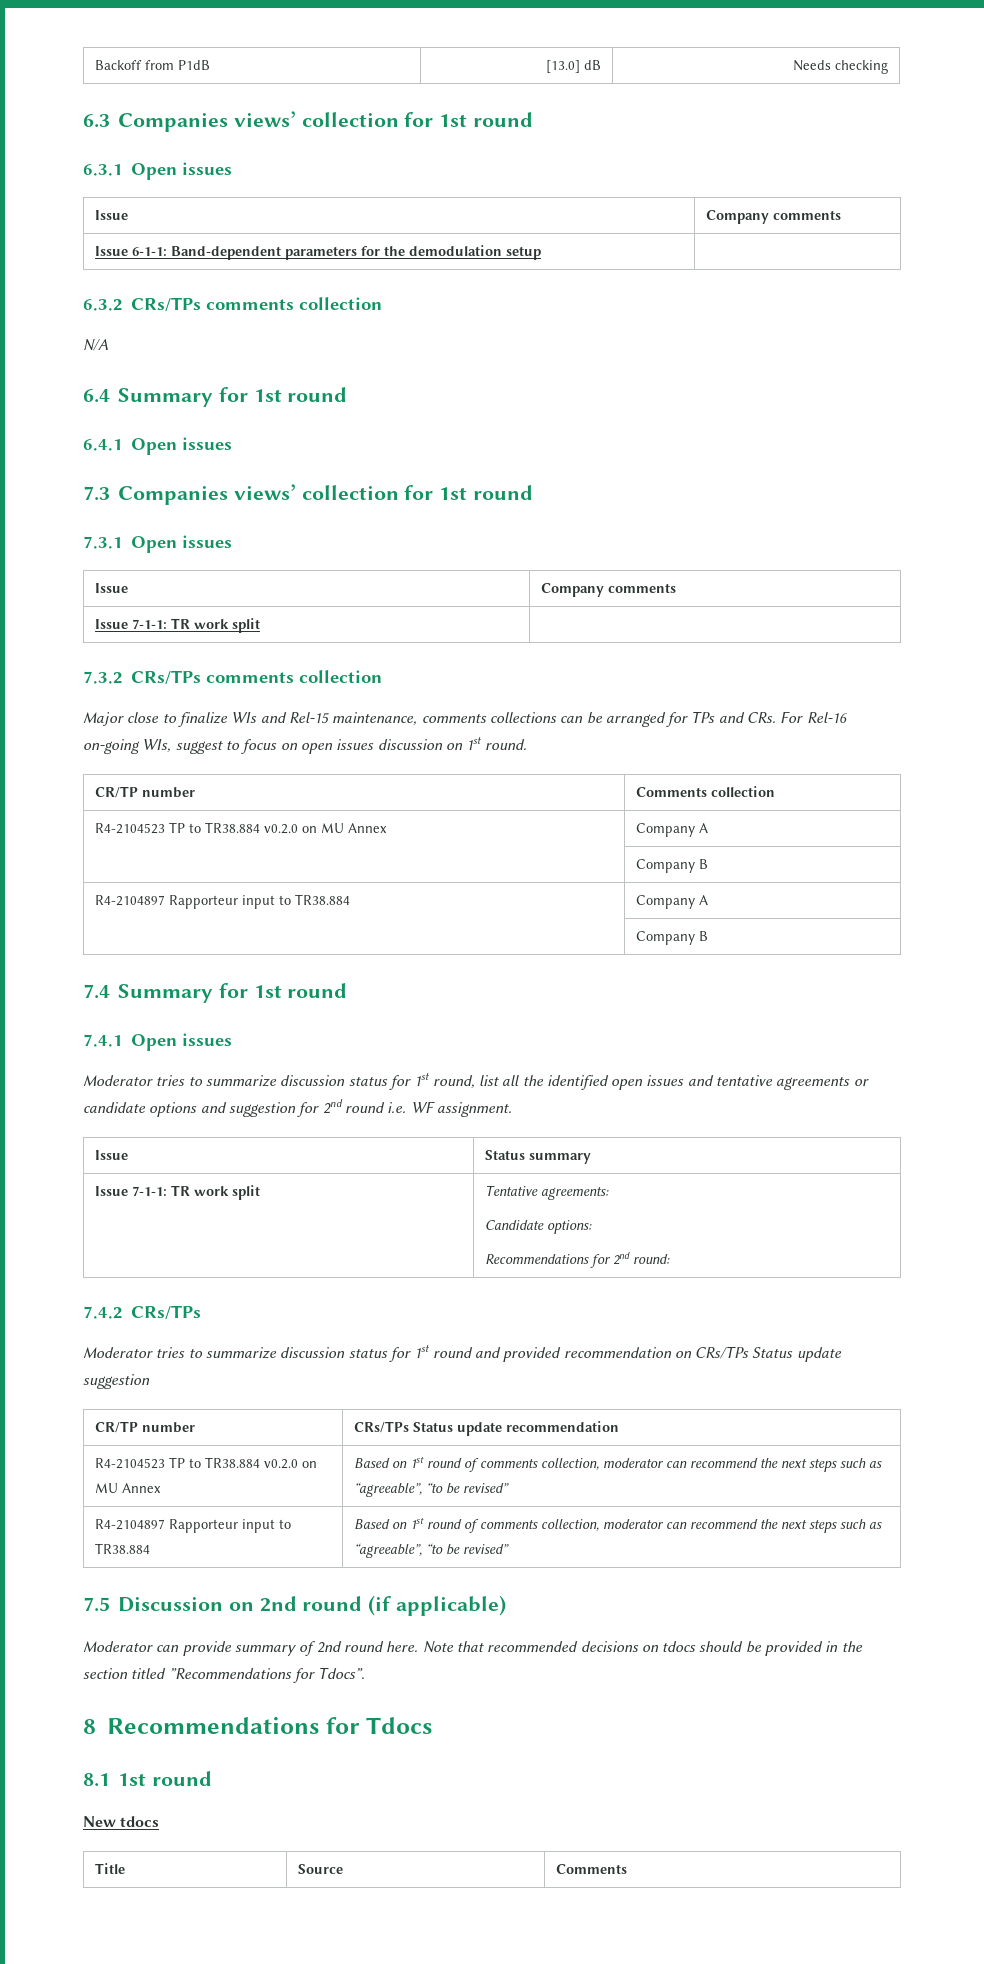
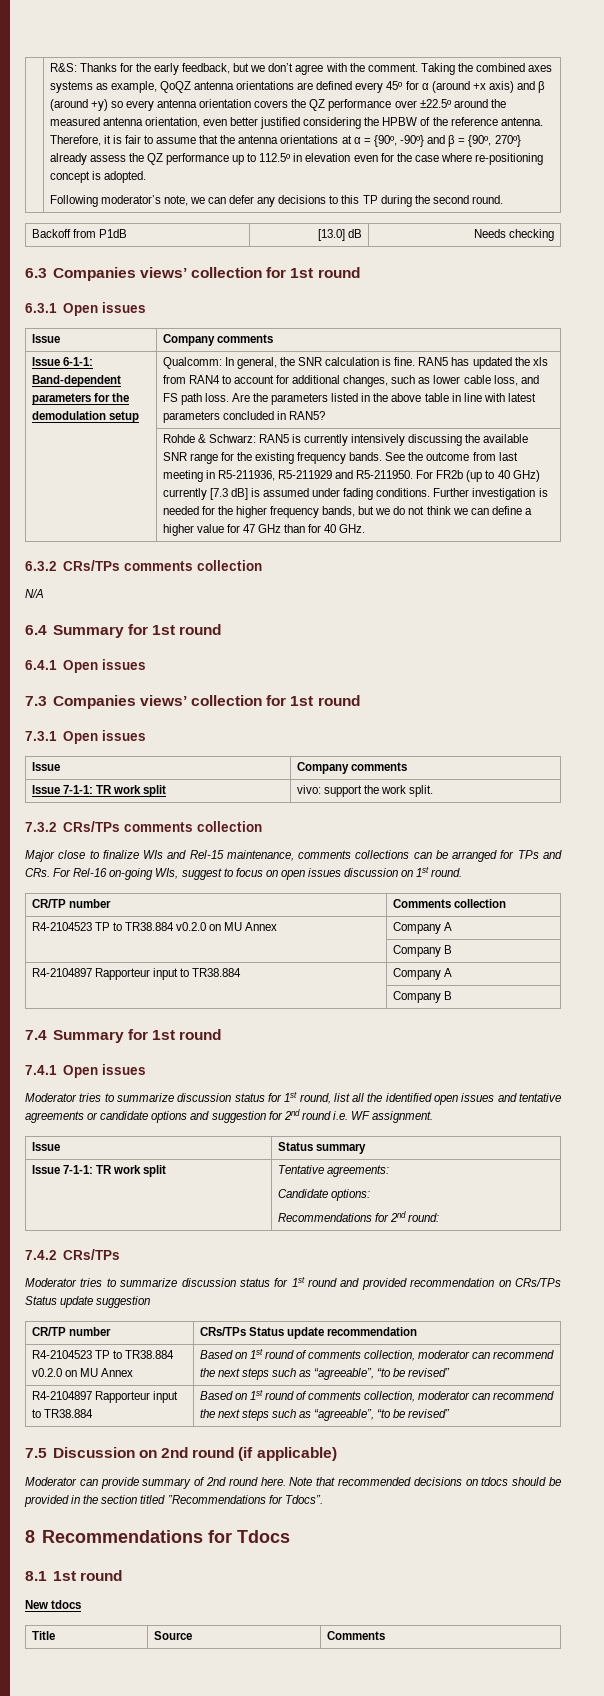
+ R&S: Thanks for the early feedback, but we don’t agree with the comment. Taking the combined axes systems as example, QoQZ antenna orientations are defined every 45º for α (around +x axis) and β (around +y) so every antenna orientation covers the QZ performance over ±22.5º around the measured antenna orientation, even better justified considering the HPBW of the reference antenna. Therefore, it is fair to assume that the antenna orientations at α = {90º, -90º} and β = {90º, 270º} already assess the QZ performance up to 112.5º in elevation even for the case where re-positioning concept is adopted.
+ Following moderator’s note, we can defer any decisions to this TP during the second round.
+ Qualcomm: In general, the SNR calculation is fine. RAN5 has updated the xls from RAN4 to account for additional changes, such as lower cable loss, and FS path loss. Are the parameters listed in the above table in line with latest parameters concluded in RAN5?
+ | Rohde & Schwarz: RAN5 is currently intensively discussing the available SNR range for the existing frequency bands. See the outcome from last meeting in R5-211936, R5-211929 and R5-211950. For FR2b (up to 40 GHz) currently [7.3 dB] is assumed under fading conditions. Further investigation is needed for the higher frequency bands, but we do not think we can define a higher value for 47 GHz than for 40 GHz.
  7.3.1 Open issues
  Issue | Company comments
- Issue 7-1-1: TR work split |
+ Issue 7-1-1: TR work split | vivo: support the work split.

